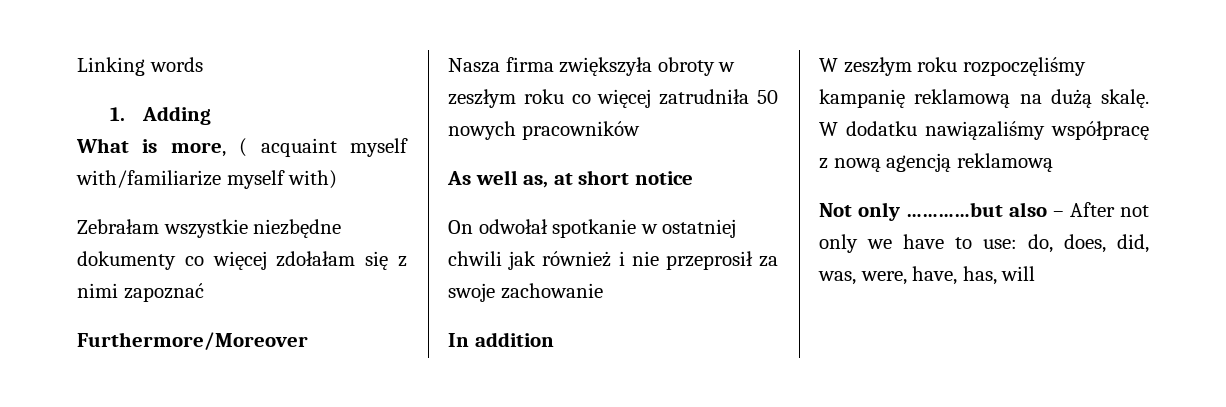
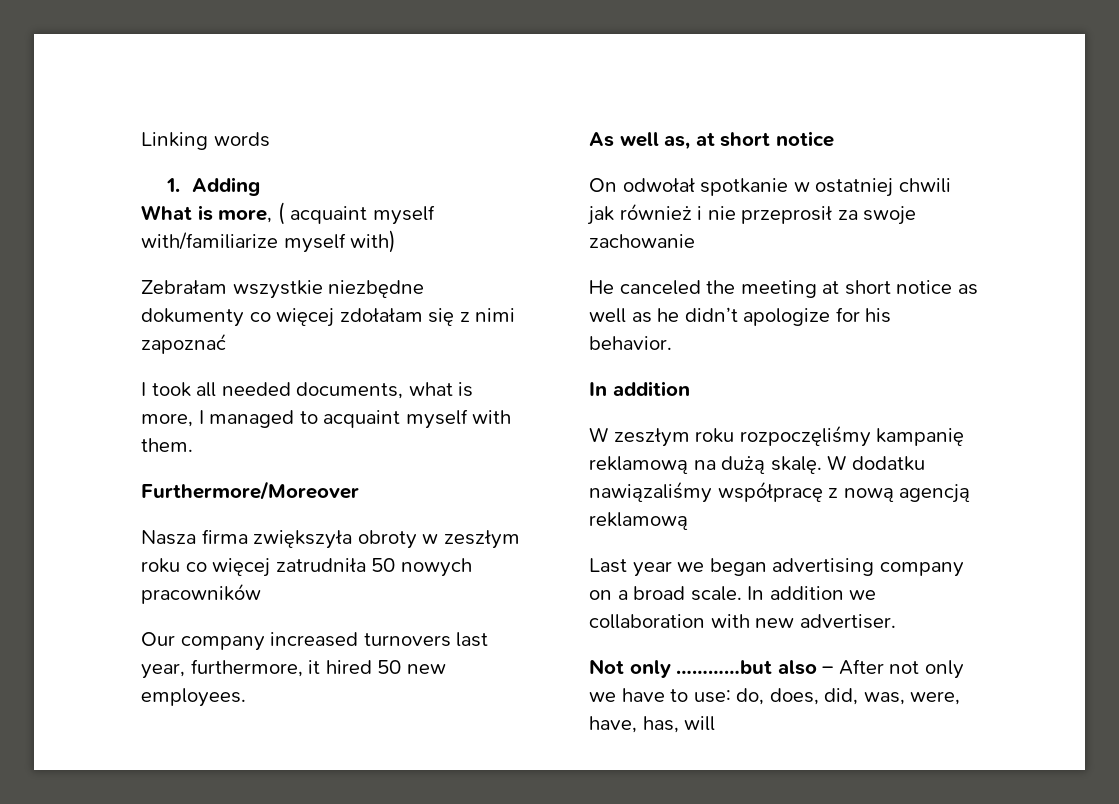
+ I took all needed documents, what is more, I managed to acquaint myself with them.
+ Our company increased turnovers last year, furthermore, it hired 50 new employees.
+ He canceled the meeting at short notice as well as he didn’t apologize for his behavior.
+ Last year we began advertising company on a broad scale. In addition we collaboration with new advertiser.

